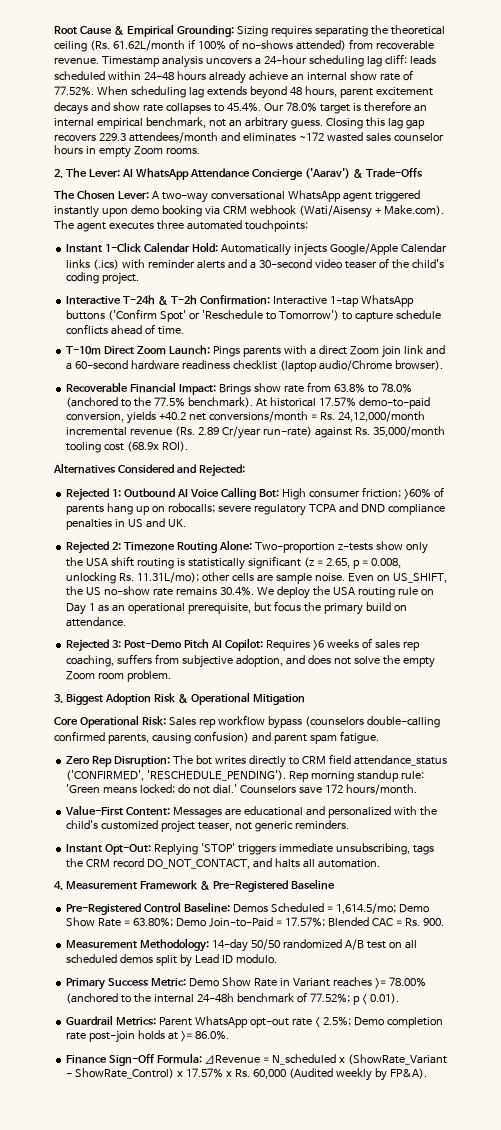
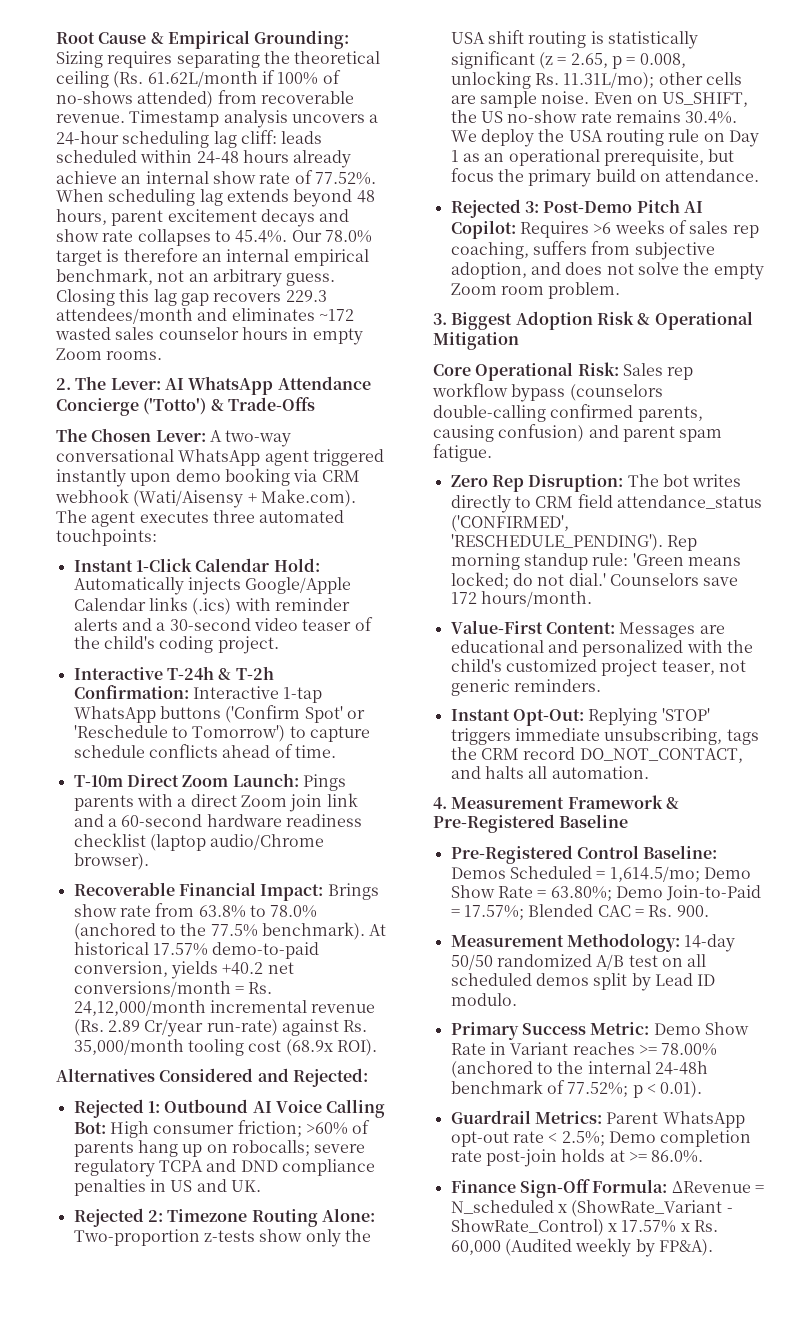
- 2. The Lever: AI WhatsApp Attendance Concierge ('Aarav') & Trade-Offs
+ 2. The Lever: AI WhatsApp Attendance Concierge ('Totto') & Trade-Offs

